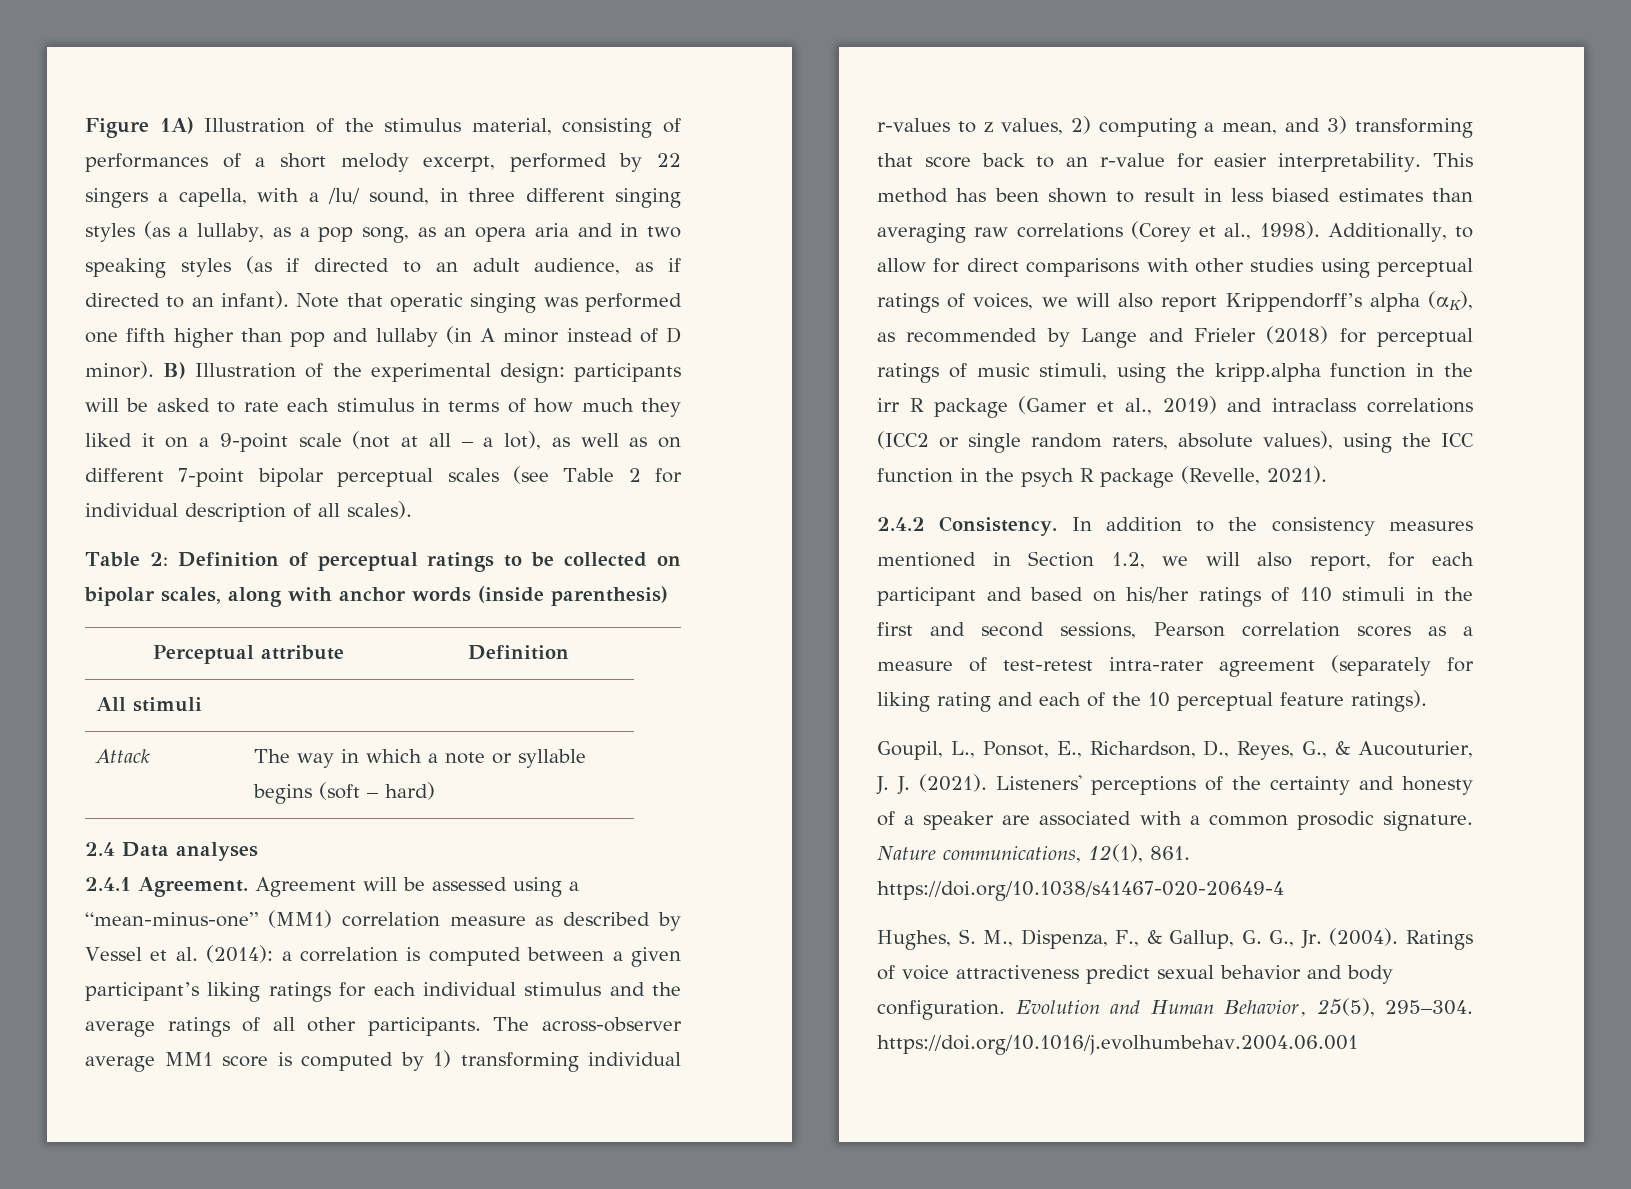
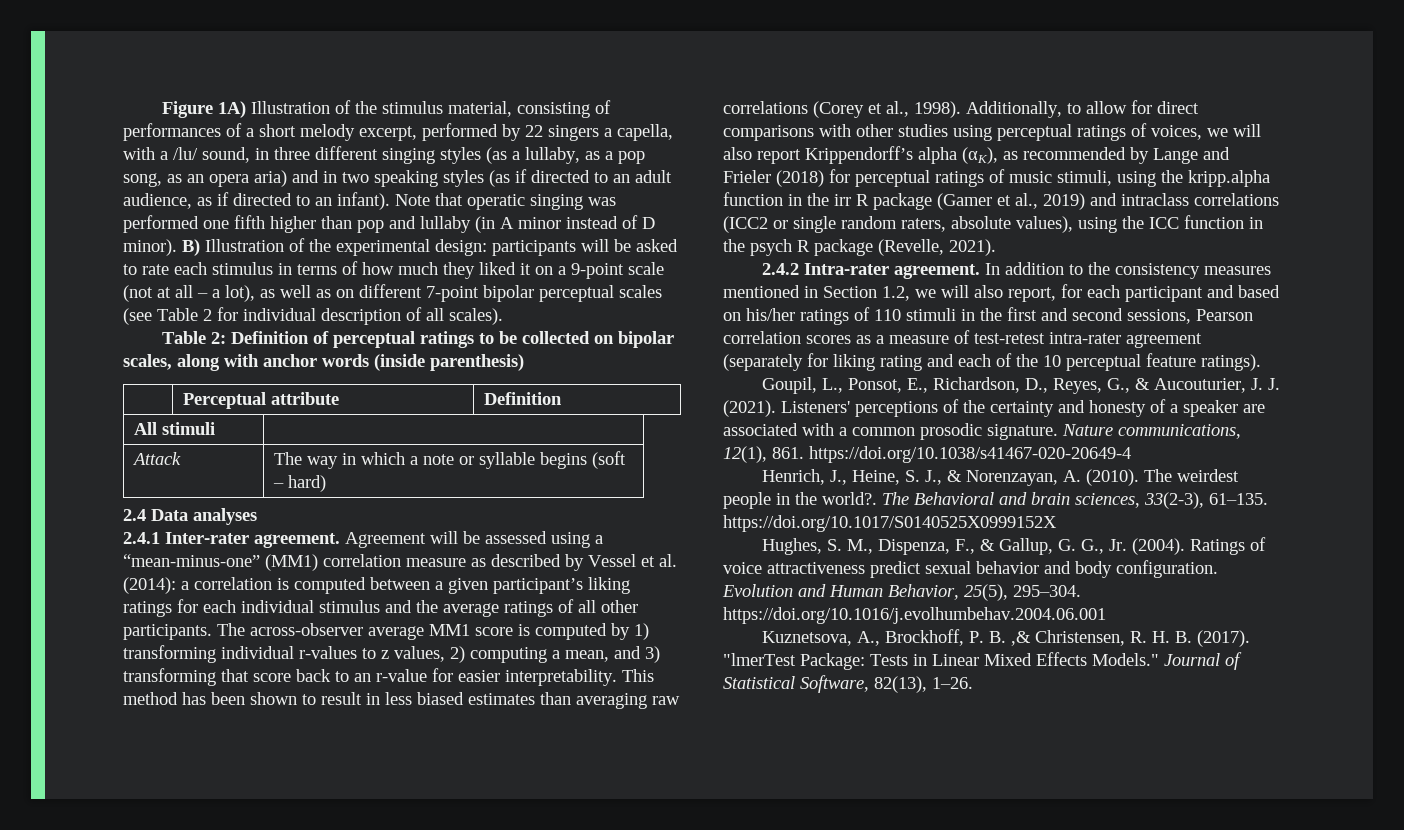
- Figure 1A) Illustration of the stimulus material, consisting of performances of a short melody excerpt, performed by 22 singers a capella, with a /lu/ sound, in three different singing styles (as a lullaby, as a pop song, as an opera aria and in two speaking styles (as if directed to an adult audience, as if directed to an infant).
+ Figure 1A) Illustration of the stimulus material, consisting of performances of a short melody excerpt, performed by 22 singers a capella, with a /lu/ sound, in three different singing styles (as a lullaby, as a pop song, as an opera aria) and in two speaking styles (as if directed to an adult audience, as if directed to an infant).
- 2.4.1 Agreement.
+ 2.4.1 Inter-rater agreement.
- 2.4.2 Consistency.
+ 2.4.2 Intra-rater agreement.
+ Henrich, J., Heine, S. J., & Norenzayan, A. (2010). The weirdest people in the world?. The Behavioral and brain sciences, 33(2-3), 61–135. https://doi.org/10.1017/S0140525X0999152X
+ Kuznetsova, A., Brockhoff, P. B. ,& Christensen, R. H. B. (2017). "lmerTest Package: Tests in Linear Mixed Effects Models." Journal of Statistical Software, 82(13), 1–26.

